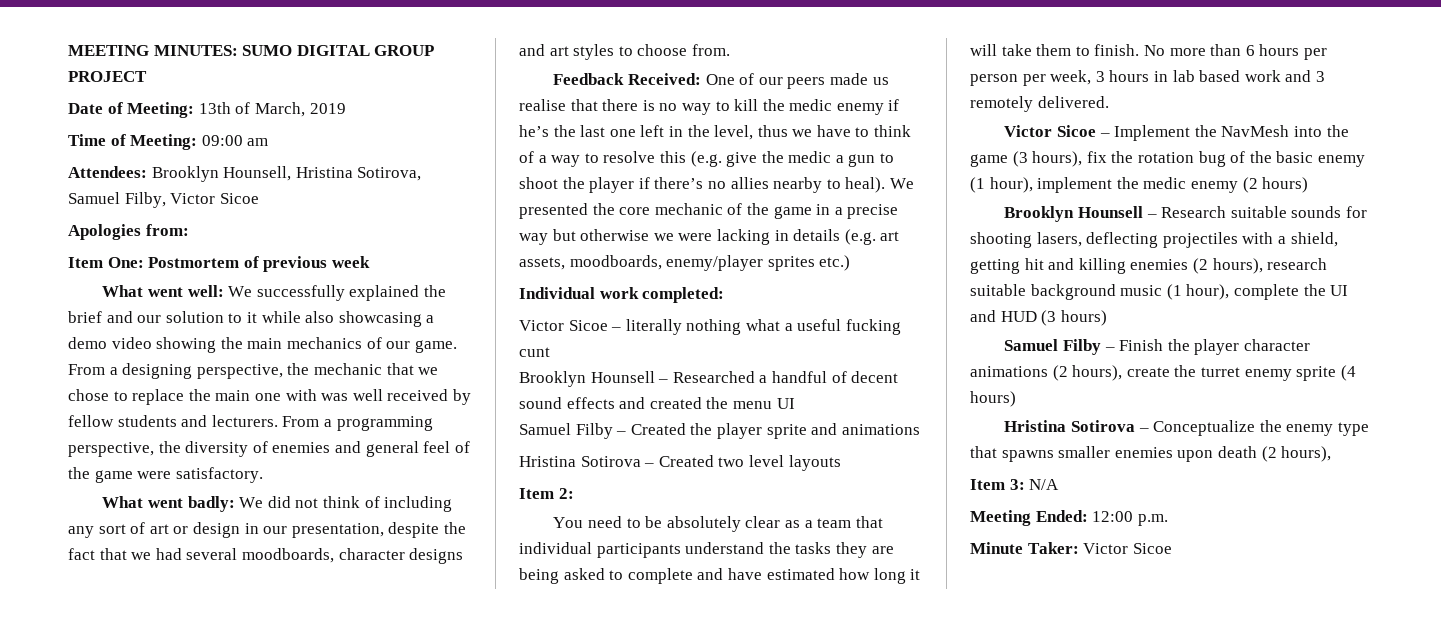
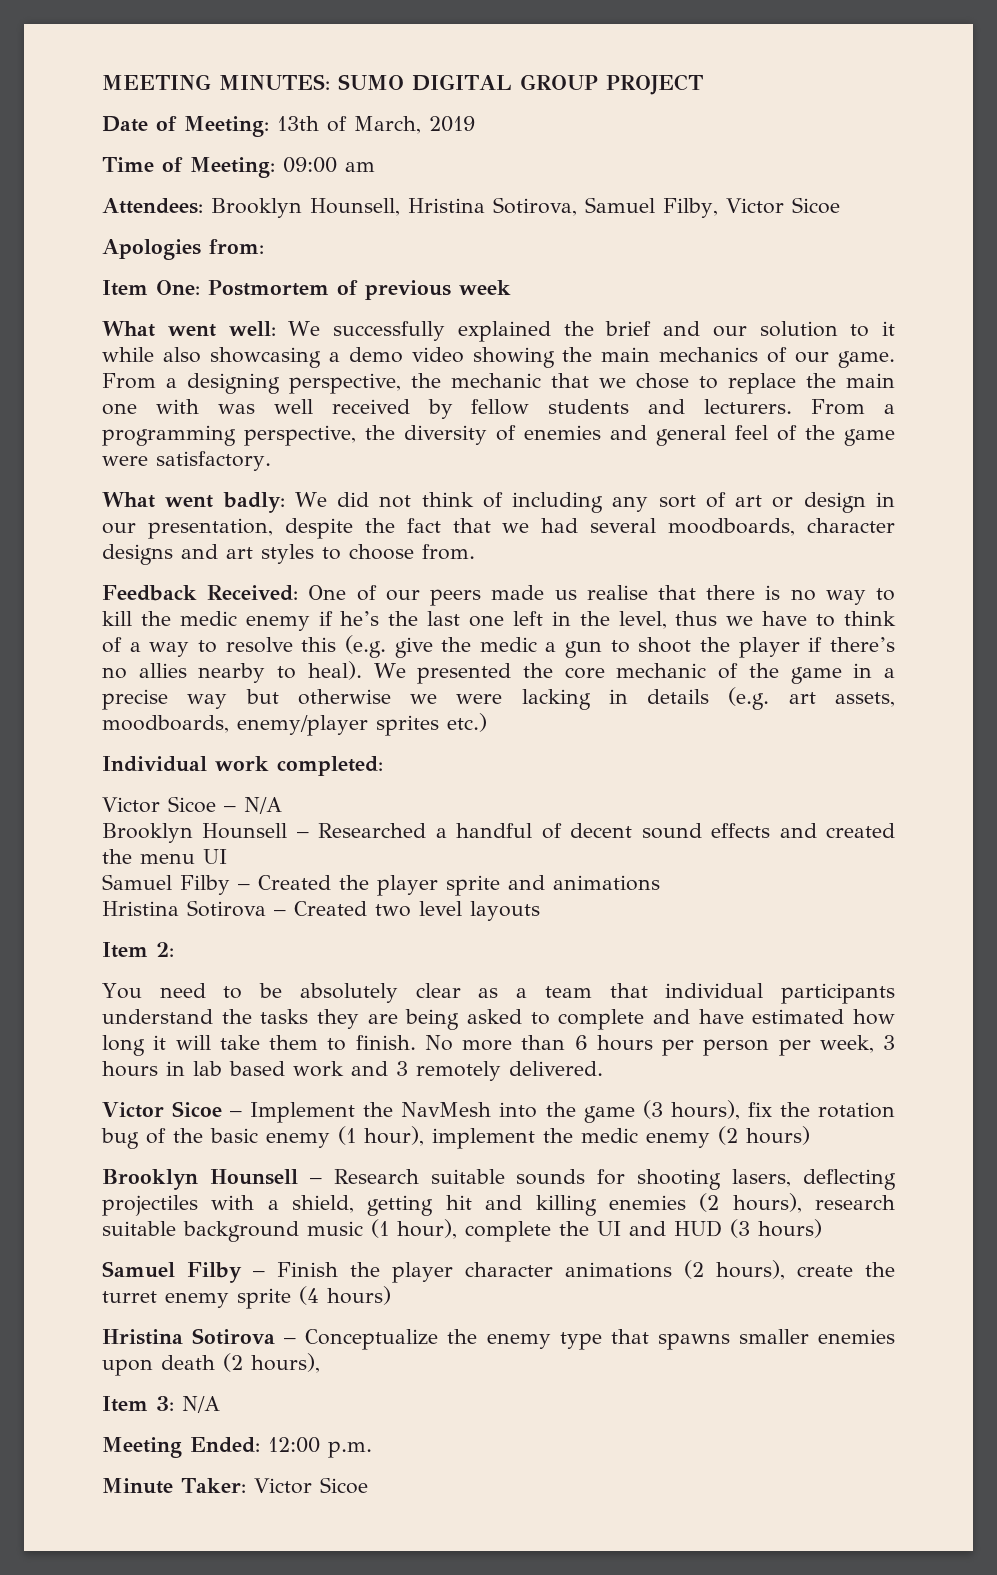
- Victor Sicoe – literally nothing what a useful fucking cunt
+ Victor Sicoe – N/A

